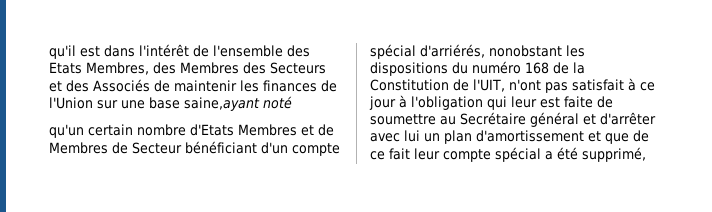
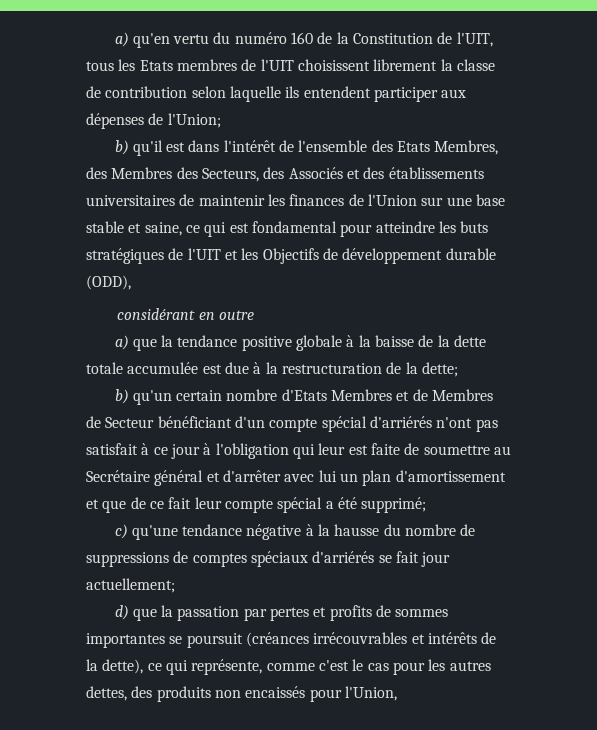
- qu'il est dans l'intérêt de l'ensemble des Etats Membres, des Membres des Secteurs et des Associés de maintenir les finances de l'Union sur une base saine,ayant noté
- qu'un certain nombre d'Etats Membres et de Membres de Secteur bénéficiant d'un compte spécial d'arriérés, nonobstant les dispositions du numéro 168 de la Constitution de l'UIT, n'ont pas satisfait à ce jour à l'obligation qui leur est faite de soumettre au Secrétaire général et d'arrêter avec lui un plan d'amortissement et que de ce fait leur compte spécial a été supprimé,
+ a) qu'en vertu du numéro 160 de la Constitution de l'UIT, tous les Etats membres de l'UIT choisissent librement la classe de contribution selon laquelle ils entendent participer aux dépenses de l'Union;
+ b) qu'il est dans l'intérêt de l'ensemble des Etats Membres, des Membres des Secteurs, des Associés et des établissements universitaires de maintenir les finances de l'Union sur une base stable et saine, ce qui est fondamental pour atteindre les buts stratégiques de l'UIT et les Objectifs de développement durable (ODD),
+ considérant en outre
+ a) que la tendance positive globale à la baisse de la dette totale accumulée est due à la restructuration de la dette;
+ b) qu'un certain nombre d'Etats Membres et de Membres de Secteur bénéficiant d'un compte spécial d'arriérés n'ont pas satisfait à ce jour à l'obligation qui leur est faite de soumettre au Secrétaire général et d'arrêter avec lui un plan d'amortissement et que de ce fait leur compte spécial a été supprimé;
+ c) qu'une tendance négative à la hausse du nombre de suppressions de comptes spéciaux d'arriérés se fait jour actuellement;
+ d) que la passation par pertes et profits de sommes importantes se poursuit (créances irrécouvrables et intérêts de la dette), ce qui représente, comme c'est le cas pour les autres dettes, des produits non encaissés pour l'Union,

